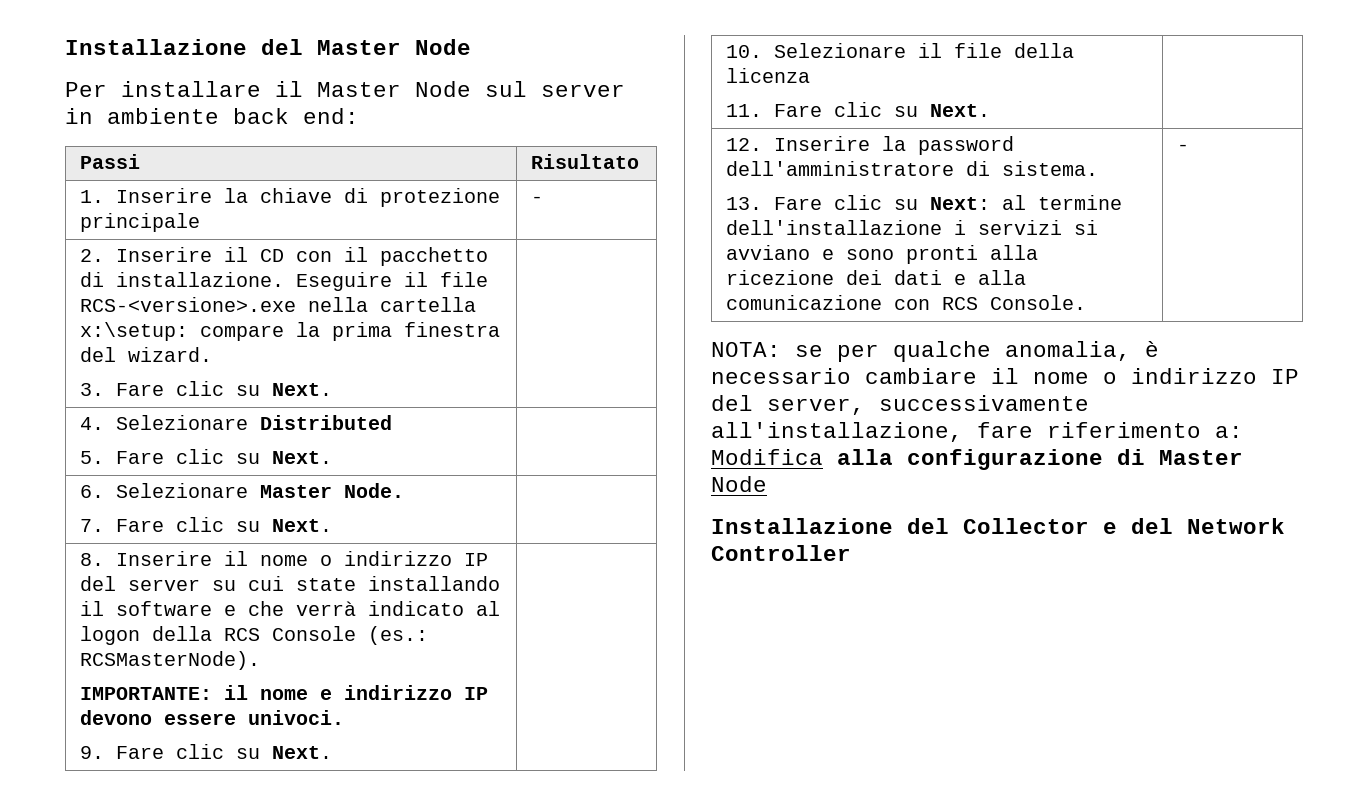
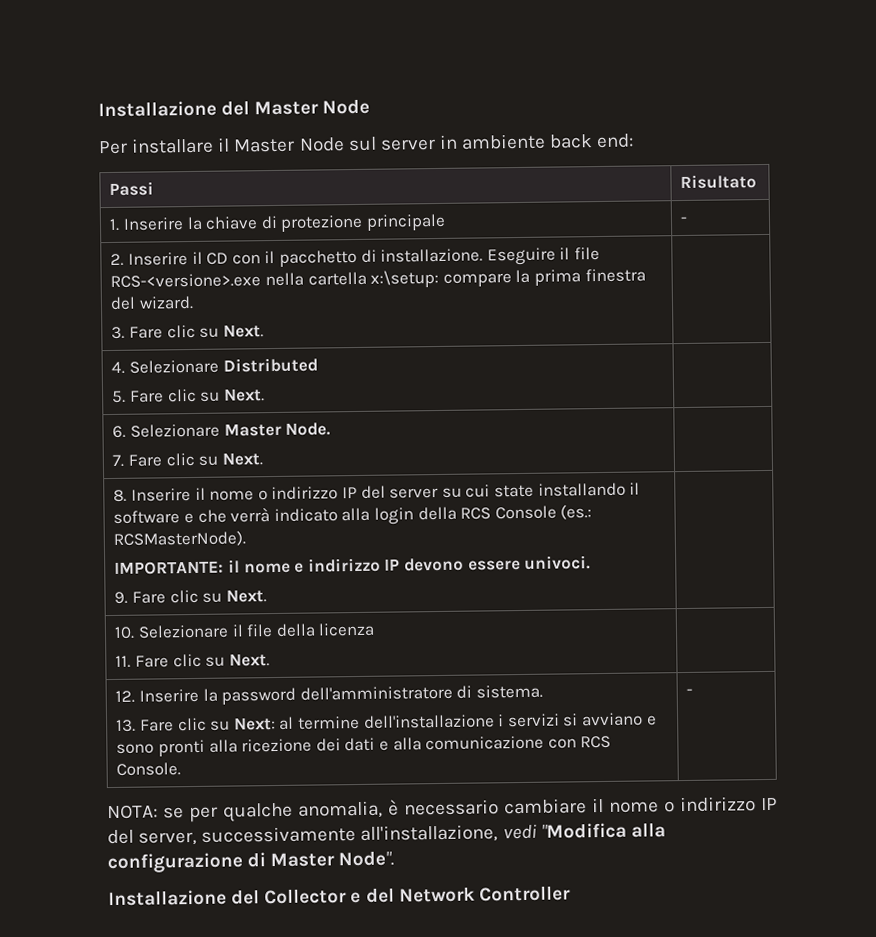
- 8. Inserire il nome o indirizzo IP del server su cui state installando il software e che verrà indicato al logon della RCS Console (es.: RCSMasterNode).
+ 8. Inserire il nome o indirizzo IP del server su cui state installando il software e che verrà indicato alla login della RCS Console (es.: RCSMasterNode).
- NOTA: se per qualche anomalia, è necessario cambiare il nome o indirizzo IP del server, successivamente all'installazione, fare riferimento a: Modifica alla configurazione di Master Node
+ NOTA: se per qualche anomalia, è necessario cambiare il nome o indirizzo IP del server, successivamente all'installazione, vedi "Modifica alla configurazione di Master Node".

